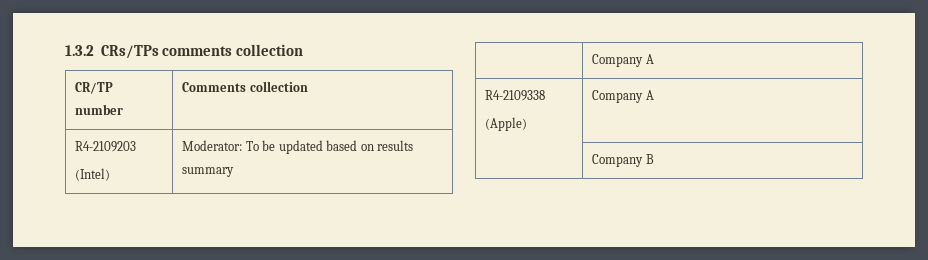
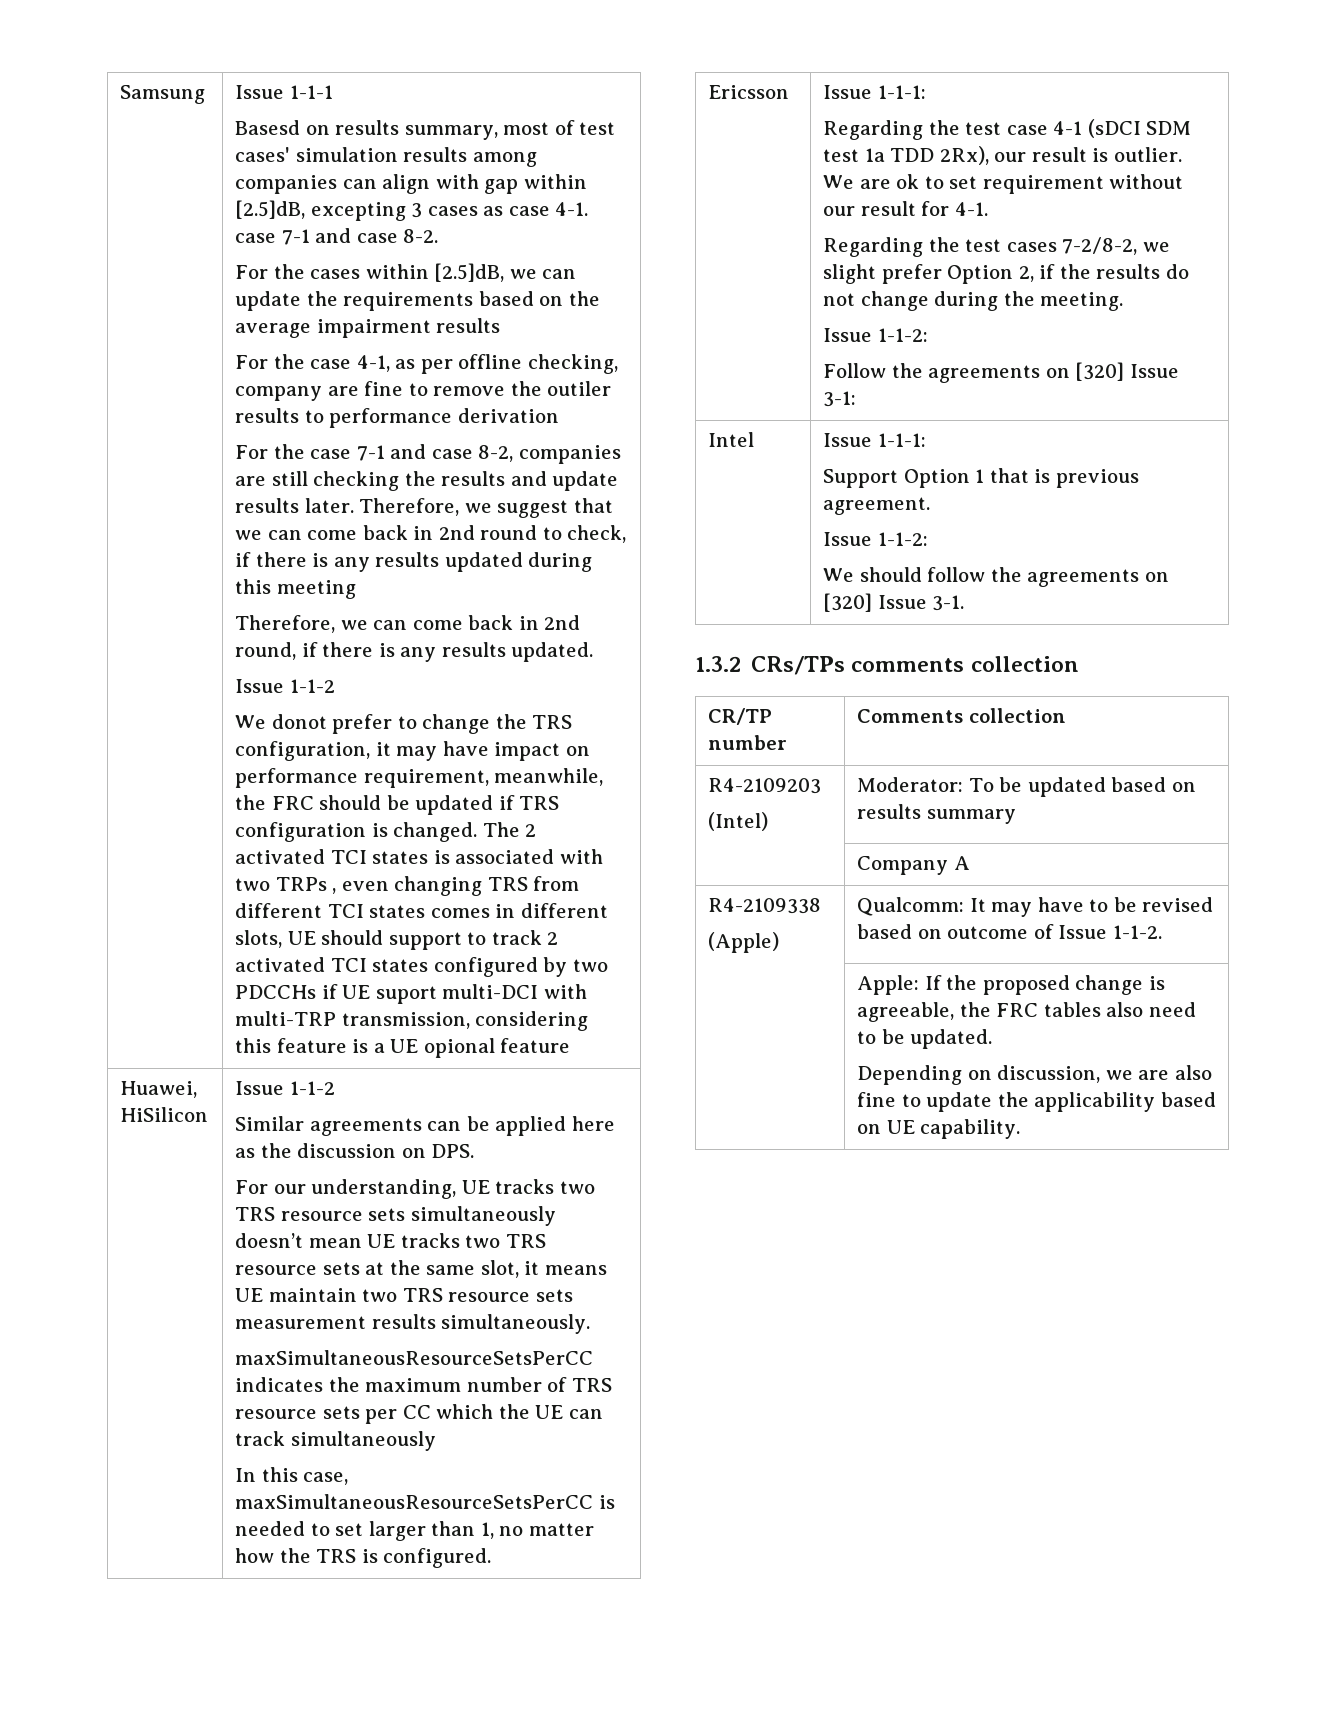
+ Samsung | Issue 1-1-1
+ Basesd on results summary, most of test cases' simulation results among companies can align with gap within [2.5]dB, excepting 3 cases as case 4-1. case 7-1 and case 8-2.
+ For the cases within [2.5]dB, we can update the requirements based on the average impairment results
+ For the case 4-1, as per offline checking, company are fine to remove the outiler results to performance derivation
+ For the case 7-1 and case 8-2, companies are still checking the results and update results later. Therefore, we suggest that we can come back in 2nd round to check, if there is any results updated during this meeting
+ Therefore, we can come back in 2nd round, if there is any results updated.
+ Issue 1-1-2
+ We donot prefer to change the TRS configuration, it may have impact on performance requirement, meanwhile, the FRC should be updated if TRS configuration is changed. The 2 activated TCI states is associated with two TRPs , even changing TRS from different TCI states comes in different slots, UE should support to track 2 activated TCI states configured by two PDCCHs if UE suport multi-DCI with multi-TRP transmission, considering this feature is a UE opional feature
+ Huawei, HiSilicon | Issue 1-1-2
+ Similar agreements can be applied here as the discussion on DPS.
+ For our understanding, UE tracks two TRS resource sets simultaneously doesn’t mean UE tracks two TRS resource sets at the same slot, it means UE maintain two TRS resource sets measurement results simultaneously.
+ maxSimultaneousResourceSetsPerCC indicates the maximum number of TRS resource sets per CC which the UE can track simultaneously
+ In this case, maxSimultaneousResourceSetsPerCC is needed to set larger than 1, no matter how the TRS is configured.
+ Ericsson | Issue 1-1-1:
+ Regarding the test case 4-1 (sDCI SDM test 1a TDD 2Rx), our result is outlier. We are ok to set requirement without our result for 4-1.
+ Regarding the test cases 7-2/8-2, we slight prefer Option 2, if the results do not change during the meeting.
+ Issue 1-1-2:
+ Follow the agreements on [320] Issue 3-1:
+ Intel | Issue 1-1-1:
+ Support Option 1 that is previous agreement.
+ Issue 1-1-2:
+ We should follow the agreements on [320] Issue 3-1.
  R4-2109338
- (Apple) | Company A
- | Company B
+ (Apple) | Qualcomm: It may have to be revised based on outcome of Issue 1-1-2.
+ | Apple: If the proposed change is agreeable, the FRC tables also need to be updated.
+ Depending on discussion, we are also fine to update the applicability based on UE capability.

